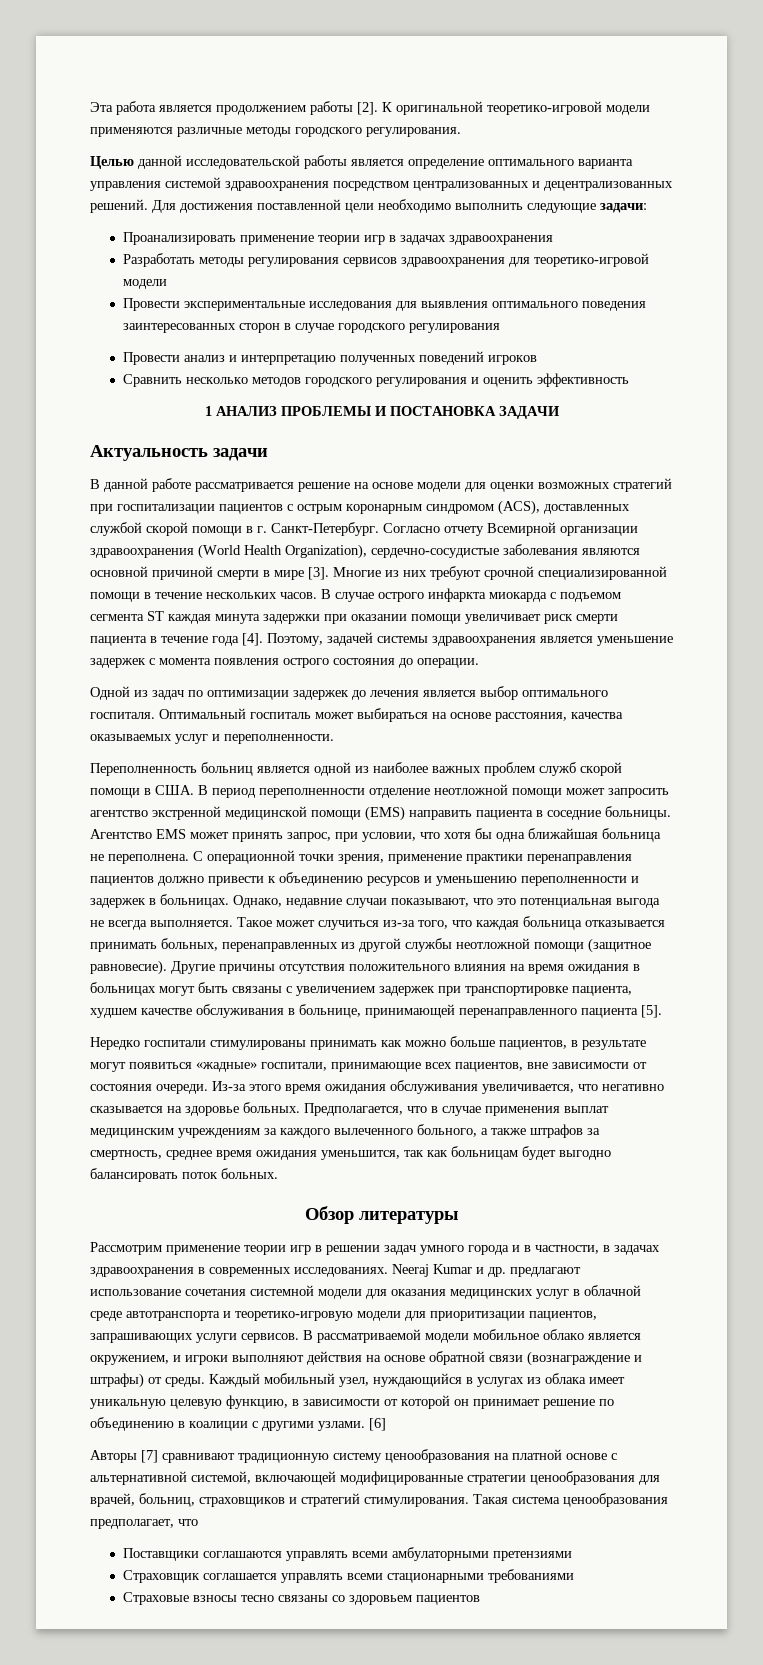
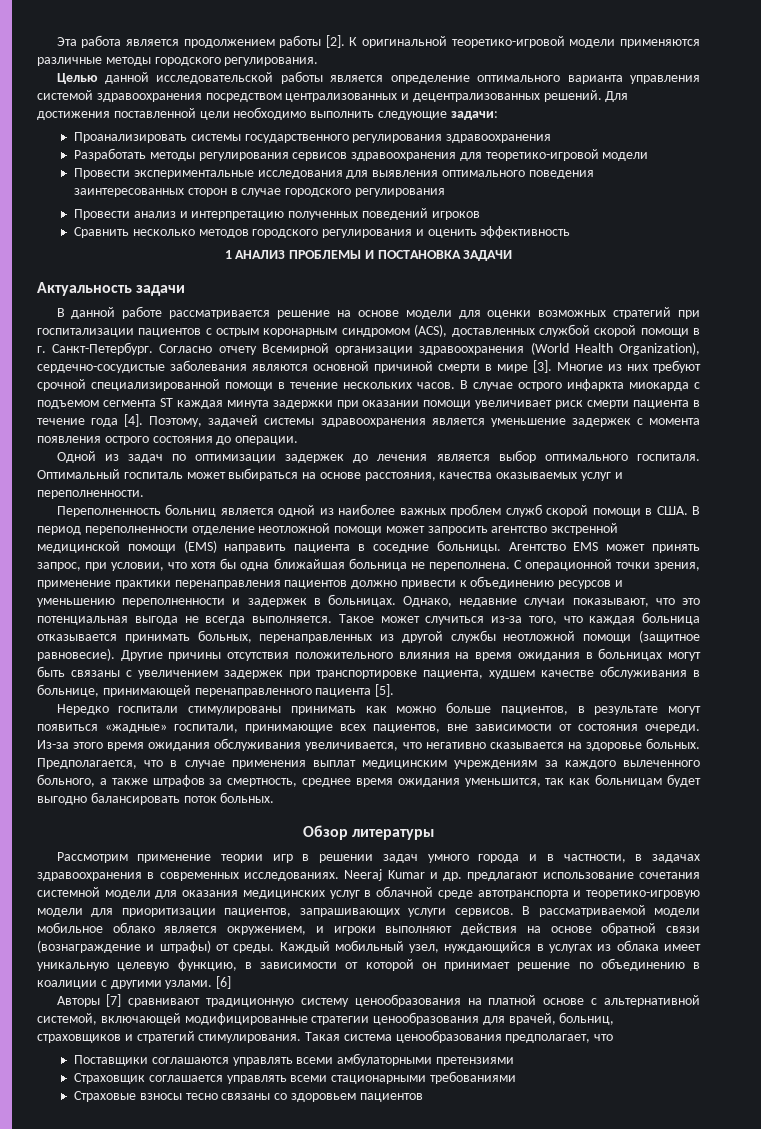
- Проанализировать применение теории игр в задачах здравоохранения
+ Проанализировать системы государственного регулирования здравоохранения

